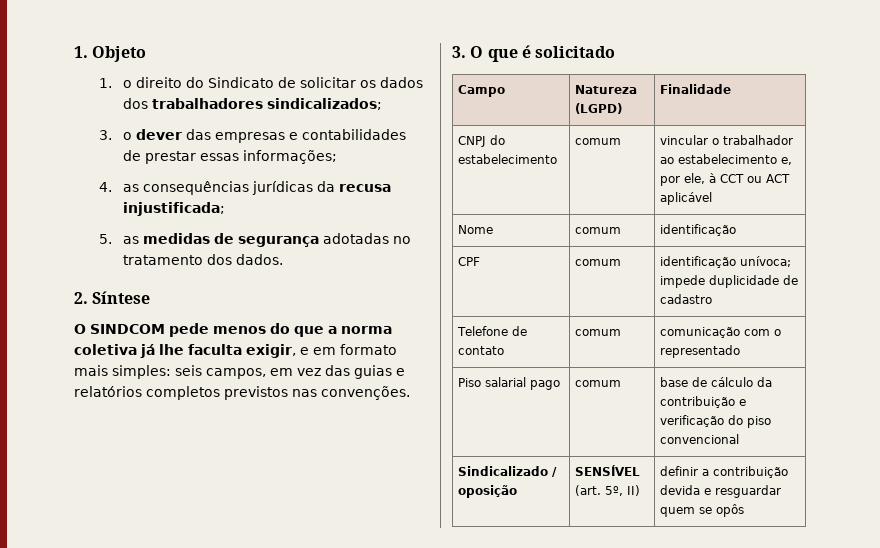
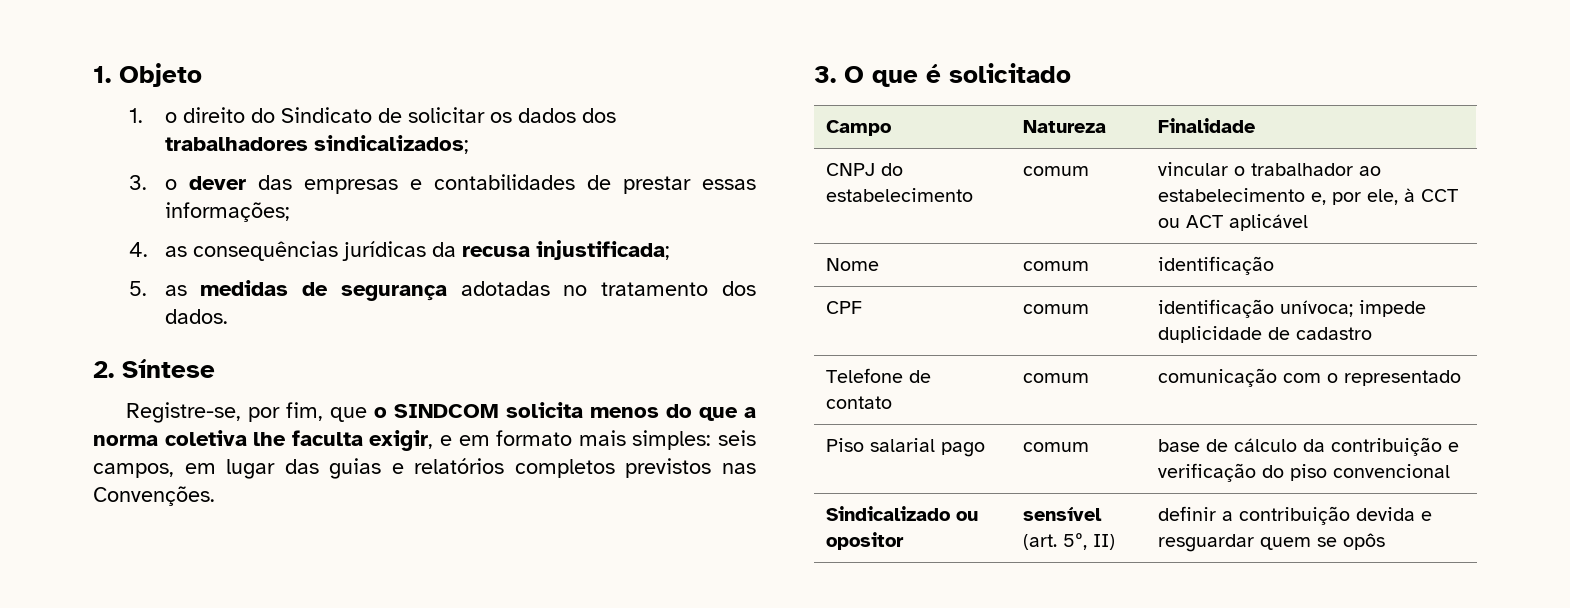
- O SINDCOM pede menos do que a norma coletiva já lhe faculta exigir, e em formato mais simples: seis campos, em vez das guias e relatórios completos previstos nas convenções.
+ Registre-se, por fim, que o SINDCOM solicita menos do que a norma coletiva lhe faculta exigir, e em formato mais simples: seis campos, em lugar das guias e relatórios completos previstos nas Convenções.
- Campo | Natureza (LGPD) | Finalidade
+ Campo | Natureza | Finalidade
- Sindicalizado / oposição | SENSÍVEL (art. 5º, II) | definir a contribuição devida e resguardar quem se opôs
+ Sindicalizado ou opositor | sensível (art. 5º, II) | definir a contribuição devida e resguardar quem se opôs

